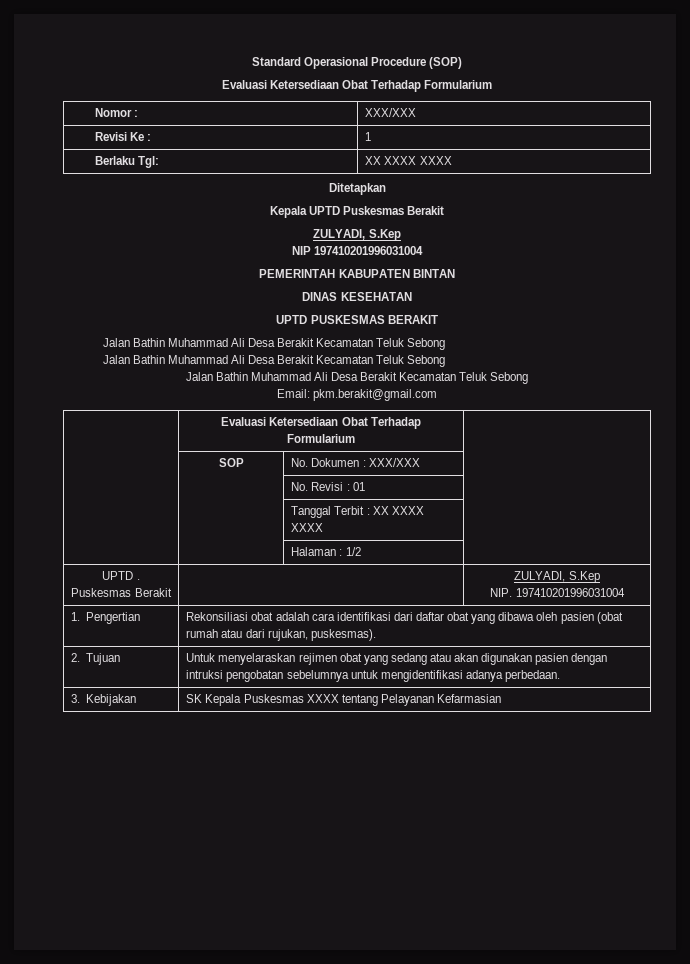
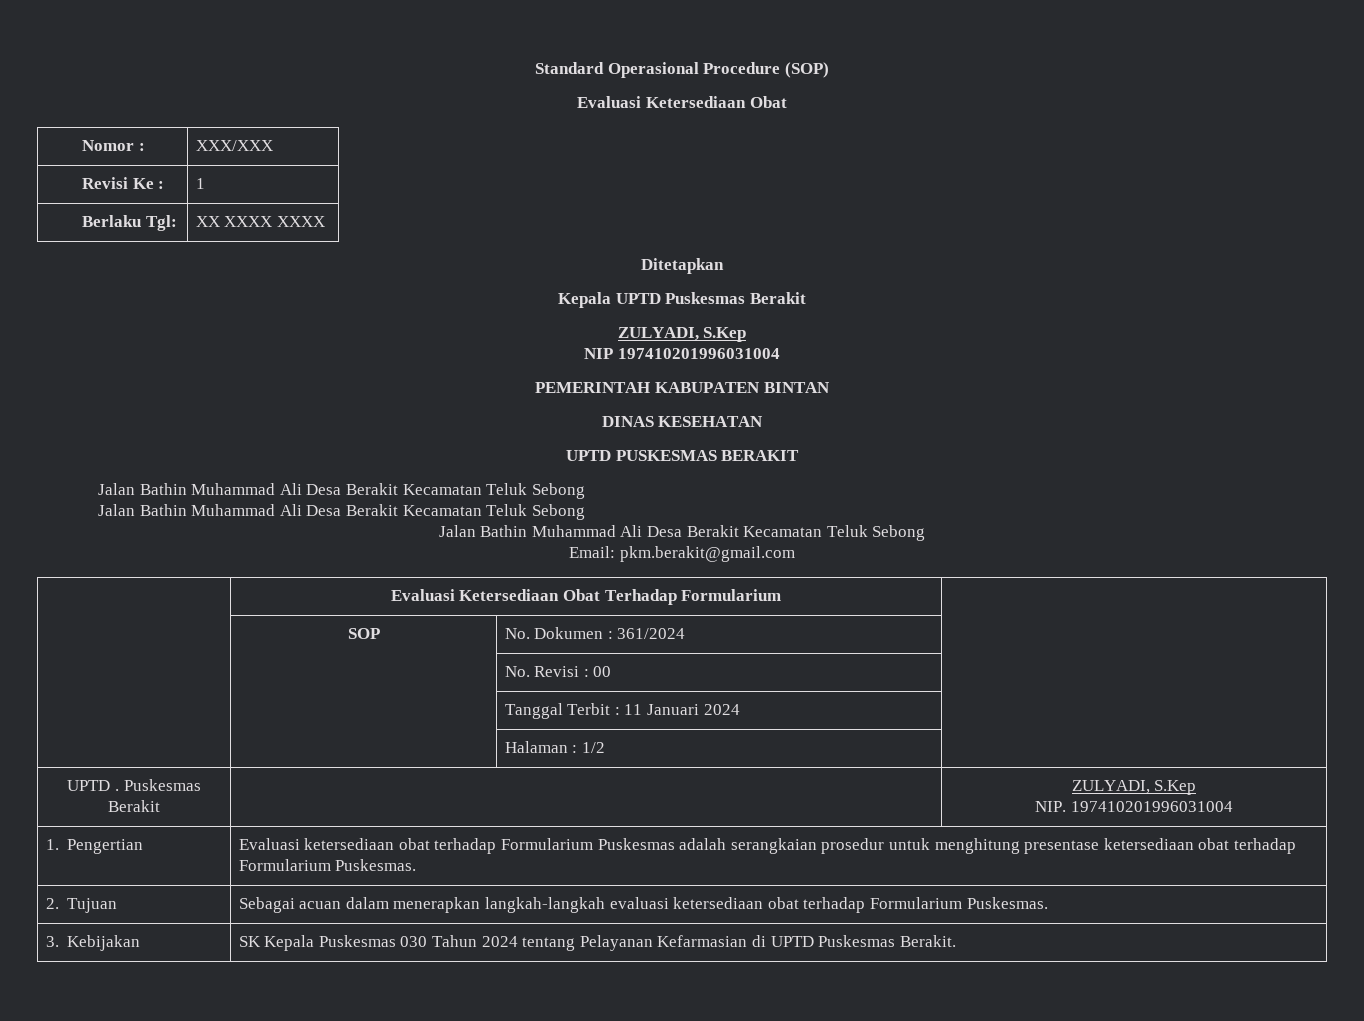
  Standard Operasional Procedure (SOP)
- Evaluasi Ketersediaan Obat Terhadap Formularium
+ Evaluasi Ketersediaan Obat
- | SOP | No. Dokumen : XXX/XXX |
+ | SOP | No. Dokumen : 361/2024 |
- | | No. Revisi : 01 |
+ | | No. Revisi : 00 |
- | | Tanggal Terbit : XX XXXX XXXX |
+ | | Tanggal Terbit : 11 Januari 2024 |
- 1. Pengertian | Rekonsiliasi obat adalah cara identifikasi dari daftar obat yang dibawa oleh pasien (obat rumah atau dari rujukan, puskesmas).
- 2. Tujuan | Untuk menyelaraskan rejimen obat yang sedang atau akan digunakan pasien dengan intruksi pengobatan sebelumnya untuk mengidentifikasi adanya perbedaan.
+ 1. Pengertian | Evaluasi ketersediaan obat terhadap Formularium Puskesmas adalah serangkaian prosedur untuk menghitung presentase ketersediaan obat terhadap Formularium Puskesmas.
+ 2. Tujuan | Sebagai acuan dalam menerapkan langkah-langkah evaluasi ketersediaan obat terhadap Formularium Puskesmas.
- 3. Kebijakan | SK Kepala Puskesmas XXXX tentang Pelayanan Kefarmasian
+ 3. Kebijakan | SK Kepala Puskesmas 030 Tahun 2024 tentang Pelayanan Kefarmasian di UPTD Puskesmas Berakit.

